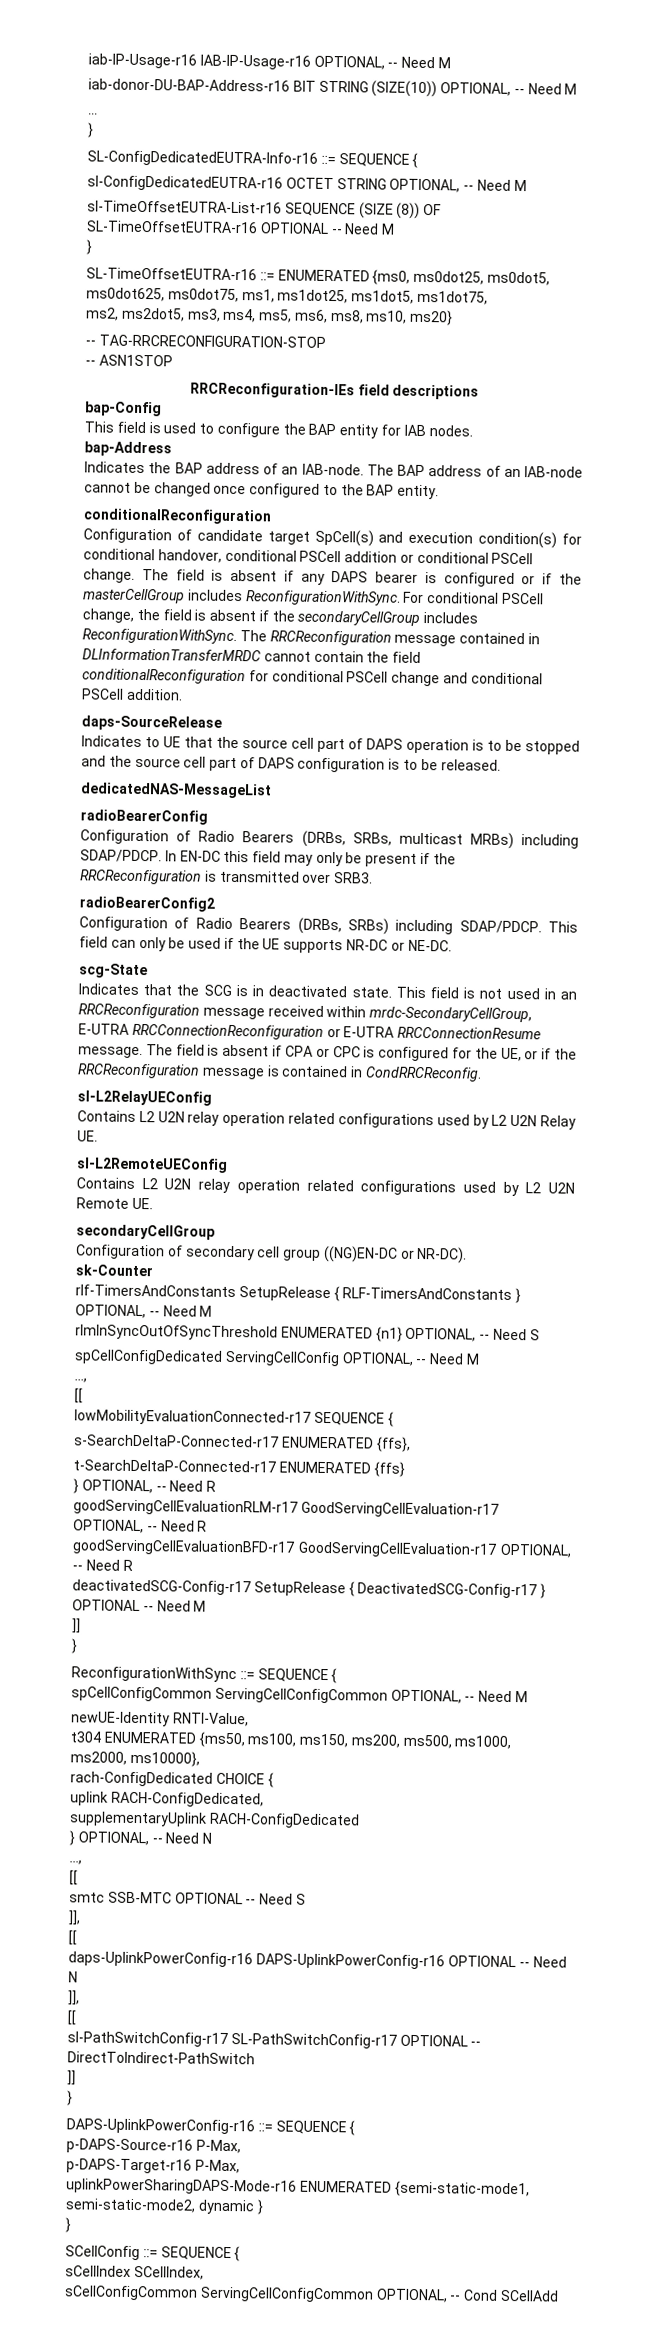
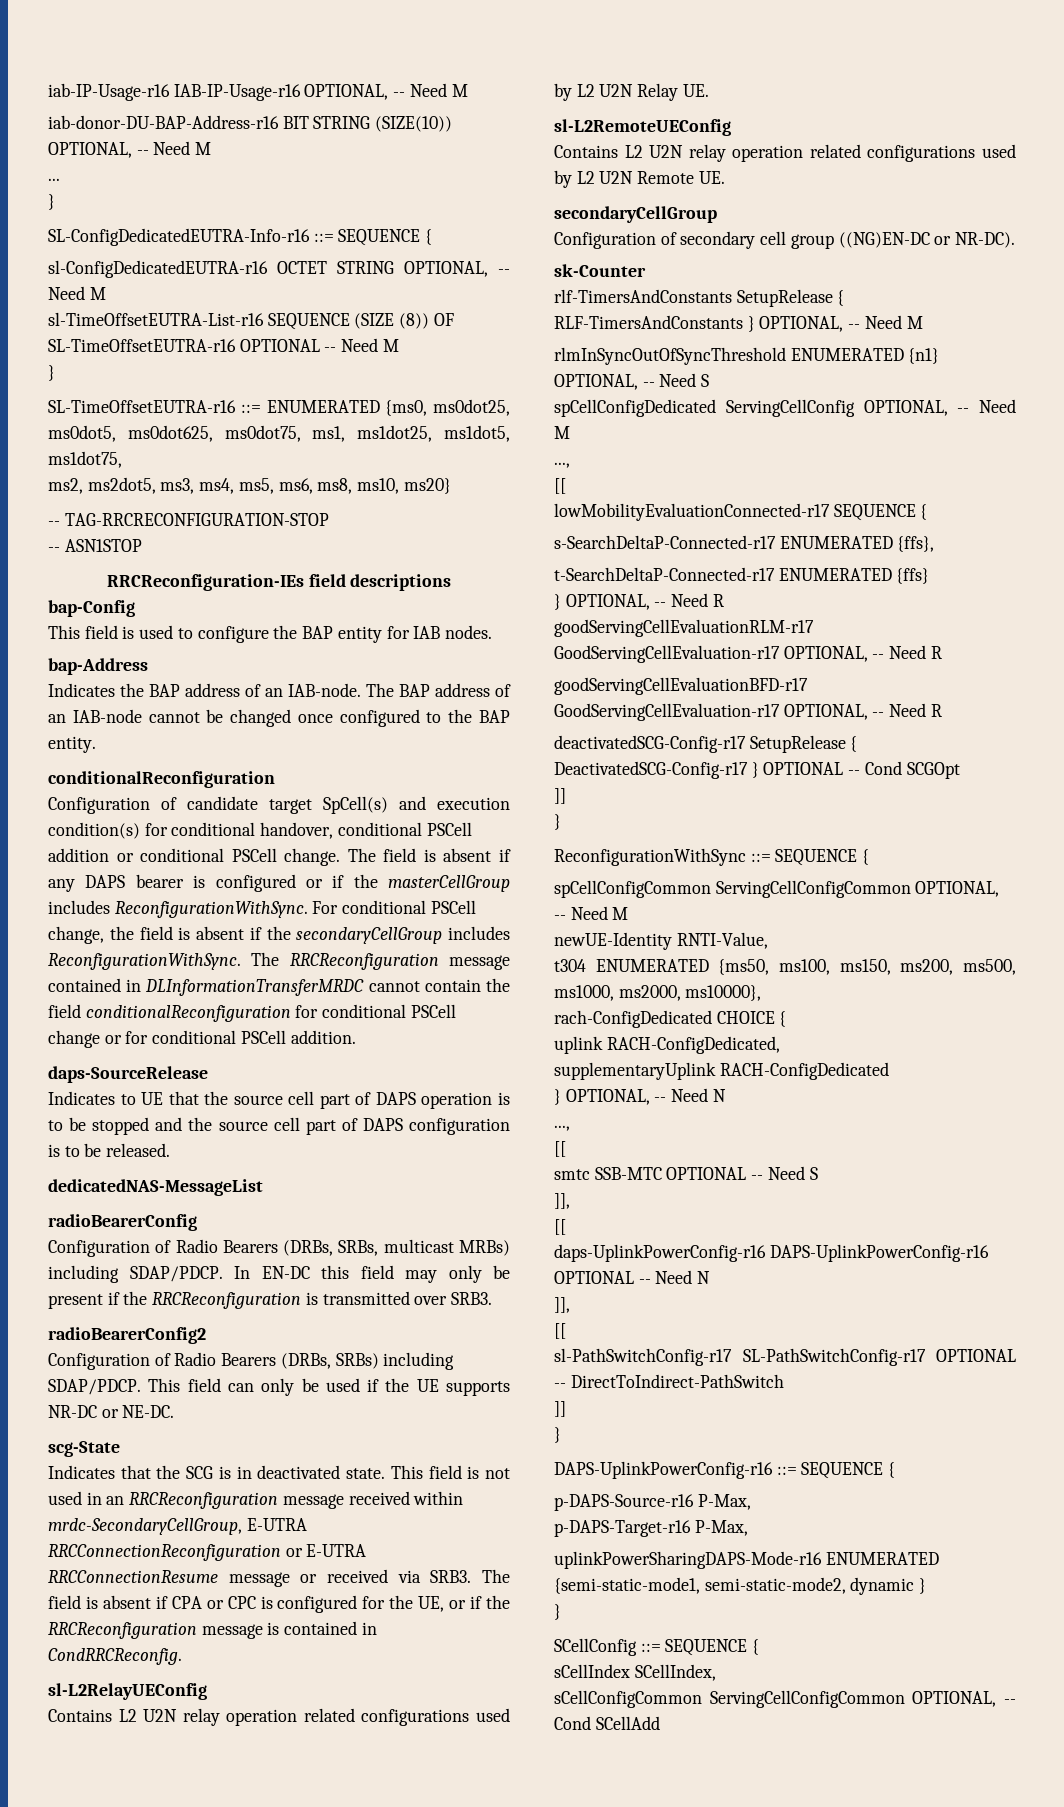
- The RRCReconfiguration message contained in DLInformationTransferMRDC cannot contain the field conditionalReconfiguration for conditional PSCell change and conditional PSCell addition.
+ The RRCReconfiguration message contained in DLInformationTransferMRDC cannot contain the field conditionalReconfiguration for conditional PSCell change or for conditional PSCell addition.
- This field is not used in an RRCReconfiguration message received within mrdc-SecondaryCellGroup, E-UTRA RRCConnectionReconfiguration or E-UTRA RRCConnectionResume message.
+ This field is not used in an RRCReconfiguration message received within mrdc-SecondaryCellGroup, E-UTRA RRCConnectionReconfiguration or E-UTRA RRCConnectionResume message or received via SRB3.
- deactivatedSCG-Config-r17 SetupRelease { DeactivatedSCG-Config-r17 } OPTIONAL -- Need M
+ deactivatedSCG-Config-r17 SetupRelease { DeactivatedSCG-Config-r17 } OPTIONAL -- Cond SCGOpt

